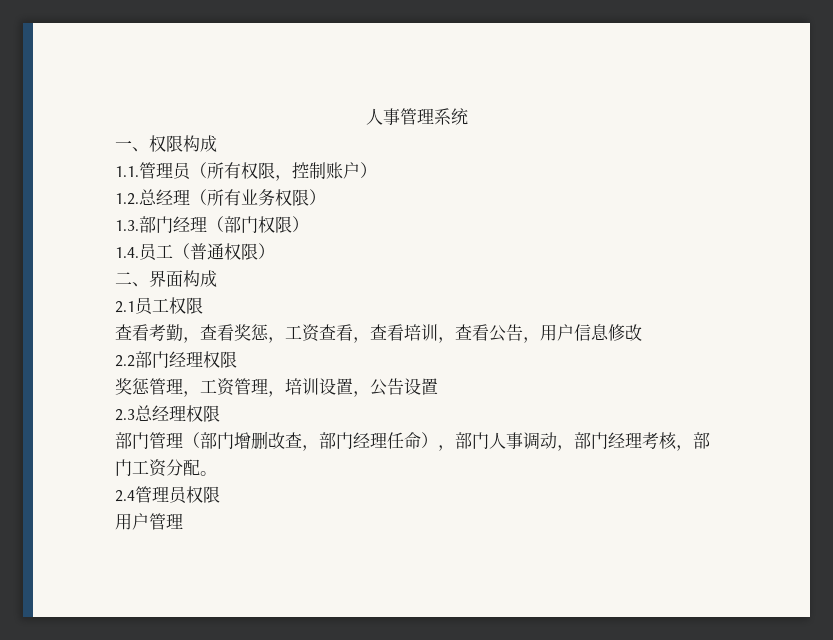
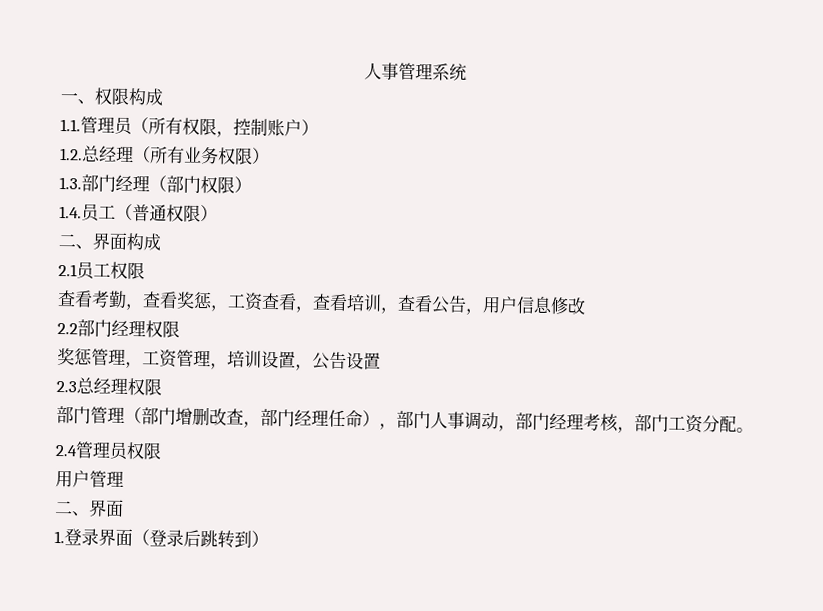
  用户管理
+ 二、界面
+ 1.登录界面（登录后跳转到）

